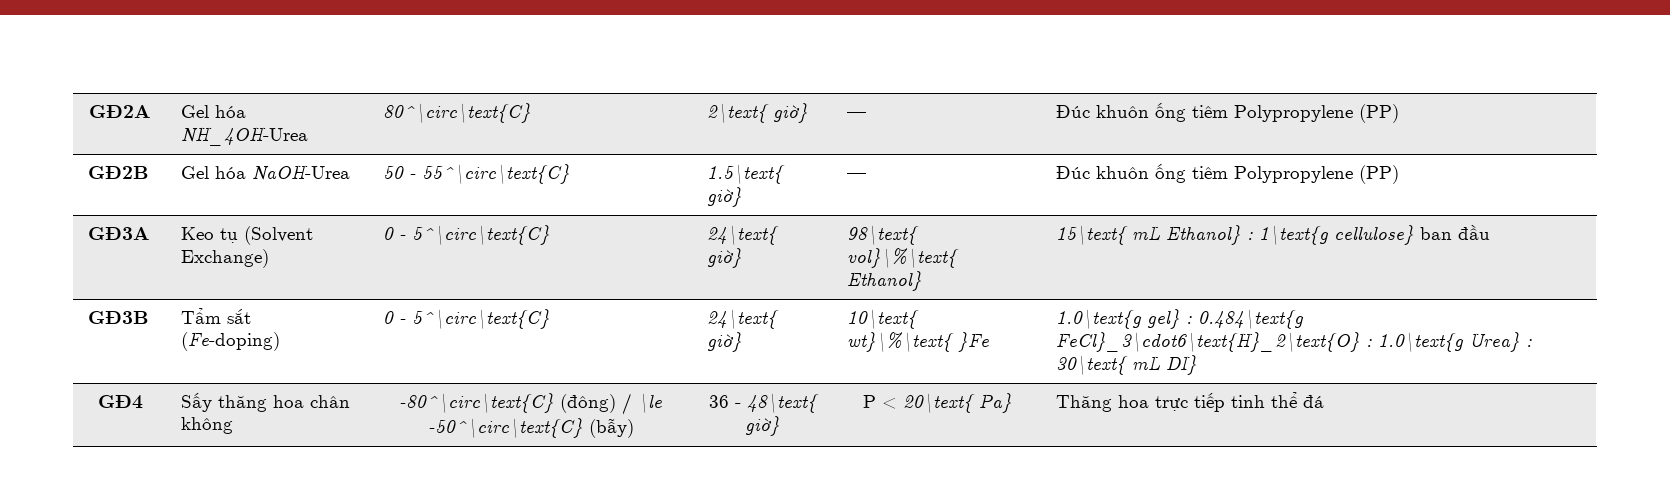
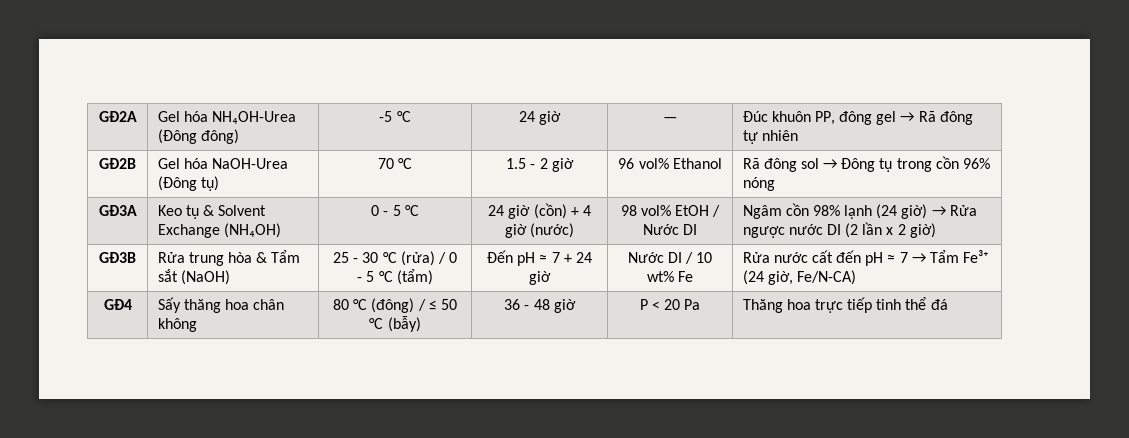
- GĐ2A | Gel hóa NH_4OH-Urea | 80^\circ\text{C} | 2\text{ giờ} | — | Đúc khuôn ống tiêm Polypropylene (PP)
- GĐ2B | Gel hóa NaOH-Urea | 50 - 55^\circ\text{C} | 1.5\text{ giờ} | — | Đúc khuôn ống tiêm Polypropylene (PP)
- GĐ3A | Keo tụ (Solvent Exchange) | 0 - 5^\circ\text{C} | 24\text{ giờ} | 98\text{ vol}\%\text{ Ethanol} | 15\text{ mL Ethanol} : 1\text{g cellulose} ban đầu
- GĐ3B | Tẩm sắt (Fe-doping) | 0 - 5^\circ\text{C} | 24\text{ giờ} | 10\text{ wt}\%\text{ }Fe | 1.0\text{g gel} : 0.484\text{g FeCl}_3\cdot6\text{H}_2\text{O} : 1.0\text{g Urea} : 30\text{ mL DI}
+ GĐ2A | Gel hóa NH₄OH-Urea (Đông đông) | -5 °C | 24 giờ | — | Đúc khuôn PP, đông gel → Rã đông tự nhiên
+ GĐ2B | Gel hóa NaOH-Urea (Đông tụ) | 70 °C | 1.5 - 2 giờ | 96 vol% Ethanol | Rã đông sol → Đông tụ trong cồn 96% nóng
+ GĐ3A | Keo tụ & Solvent Exchange (NH₄OH) | 0 - 5 °C | 24 giờ (cồn) + 4 giờ (nước) | 98 vol% EtOH / Nước DI | Ngâm cồn 98% lạnh (24 giờ) → Rửa ngược nước DI (2 lần x 2 giờ)
+ GĐ3B | Rửa trung hòa & Tẩm sắt (NaOH) | 25 - 30 °C (rửa) / 0 - 5 °C (tẩm) | Đến pH ≈ 7 + 24 giờ | Nước DI / 10 wt% Fe | Rửa nước cất đến pH ≈ 7 → Tẩm Fe³⁺ (24 giờ, Fe/N-CA)
- GĐ4 | Sấy thăng hoa chân không | -80^\circ\text{C} (đông) / \le -50^\circ\text{C} (bẫy) | 36 - 48\text{ giờ} | P < 20\text{ Pa} | Thăng hoa trực tiếp tinh thể đá
+ GĐ4 | Sấy thăng hoa chân không | 80 °C (đông) / ≤ 50 °C (bẫy) | 36 - 48 giờ | P < 20 Pa | Thăng hoa trực tiếp tinh thể đá

